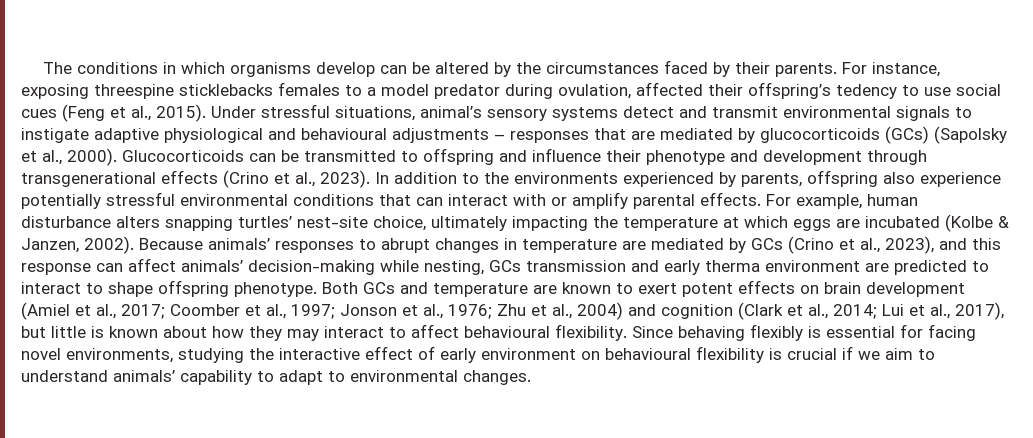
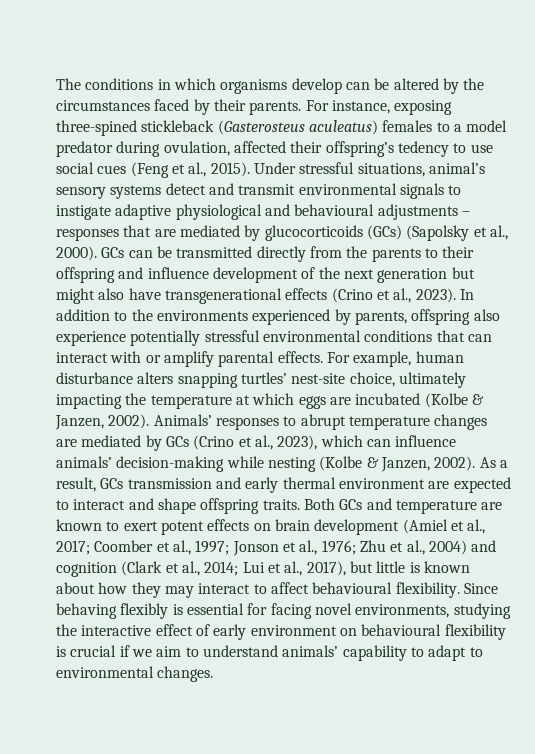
- For instance, exposing threespine sticklebacks females to a model predator during ovulation, affected their offspring’s tedency to use social cues (Feng et al., 2015).
+ For instance, exposing three-spined stickleback (Gasterosteus aculeatus) females to a model predator during ovulation, affected their offspring’s tedency to use social cues (Feng et al., 2015).
- Glucocorticoids can be transmitted to offspring and influence their phenotype and development through transgenerational effects (Crino et al., 2023).
+ GCs can be transmitted directly from the parents to their offspring and influence development of the next generation but might also have transgenerational effects (Crino et al., 2023).
- Because animals’ responses to abrupt changes in temperature are mediated by GCs (Crino et al., 2023), and this response can affect animals’ decision-making while nesting, GCs transmission and early therma environment are predicted to interact to shape offspring phenotype.
+ Animals’ responses to abrupt temperature changes are mediated by GCs (Crino et al., 2023), which can influence animals’ decision-making while nesting (Kolbe & Janzen, 2002). As a result, GCs transmission and early thermal environment are expected to interact and shape offspring traits.

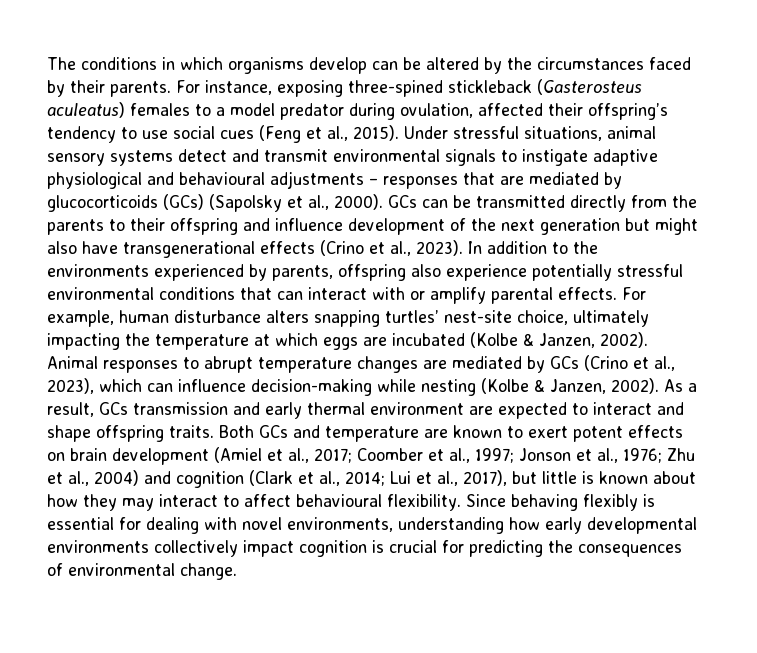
- For instance, exposing three-spined stickleback (Gasterosteus aculeatus) females to a model predator during ovulation, affected their offspring’s tedency to use social cues (Feng et al., 2015).
+ For instance, exposing three-spined stickleback (Gasterosteus aculeatus) females to a model predator during ovulation, affected their offspring’s tendency to use social cues (Feng et al., 2015).
- Under stressful situations, animal’s sensory systems detect and transmit environmental signals to instigate adaptive physiological and behavioural adjustments – responses that are mediated by glucocorticoids (GCs) (Sapolsky et al., 2000).
+ Under stressful situations, animal sensory systems detect and transmit environmental signals to instigate adaptive physiological and behavioural adjustments – responses that are mediated by glucocorticoids (GCs) (Sapolsky et al., 2000).
- Animals’ responses to abrupt temperature changes are mediated by GCs (Crino et al., 2023), which can influence animals’ decision-making while nesting (Kolbe & Janzen, 2002).
+ Animal responses to abrupt temperature changes are mediated by GCs (Crino et al., 2023), which can influence decision-making while nesting (Kolbe & Janzen, 2002).
- Since behaving flexibly is essential for facing novel environments, studying the interactive effect of early environment on behavioural flexibility is crucial if we aim to understand animals’ capability to adapt to environmental changes.
+ Since behaving flexibly is essential for dealing with novel environments, understanding how early developmental environments collectively impact cognition is crucial for predicting the consequences of environmental change.

